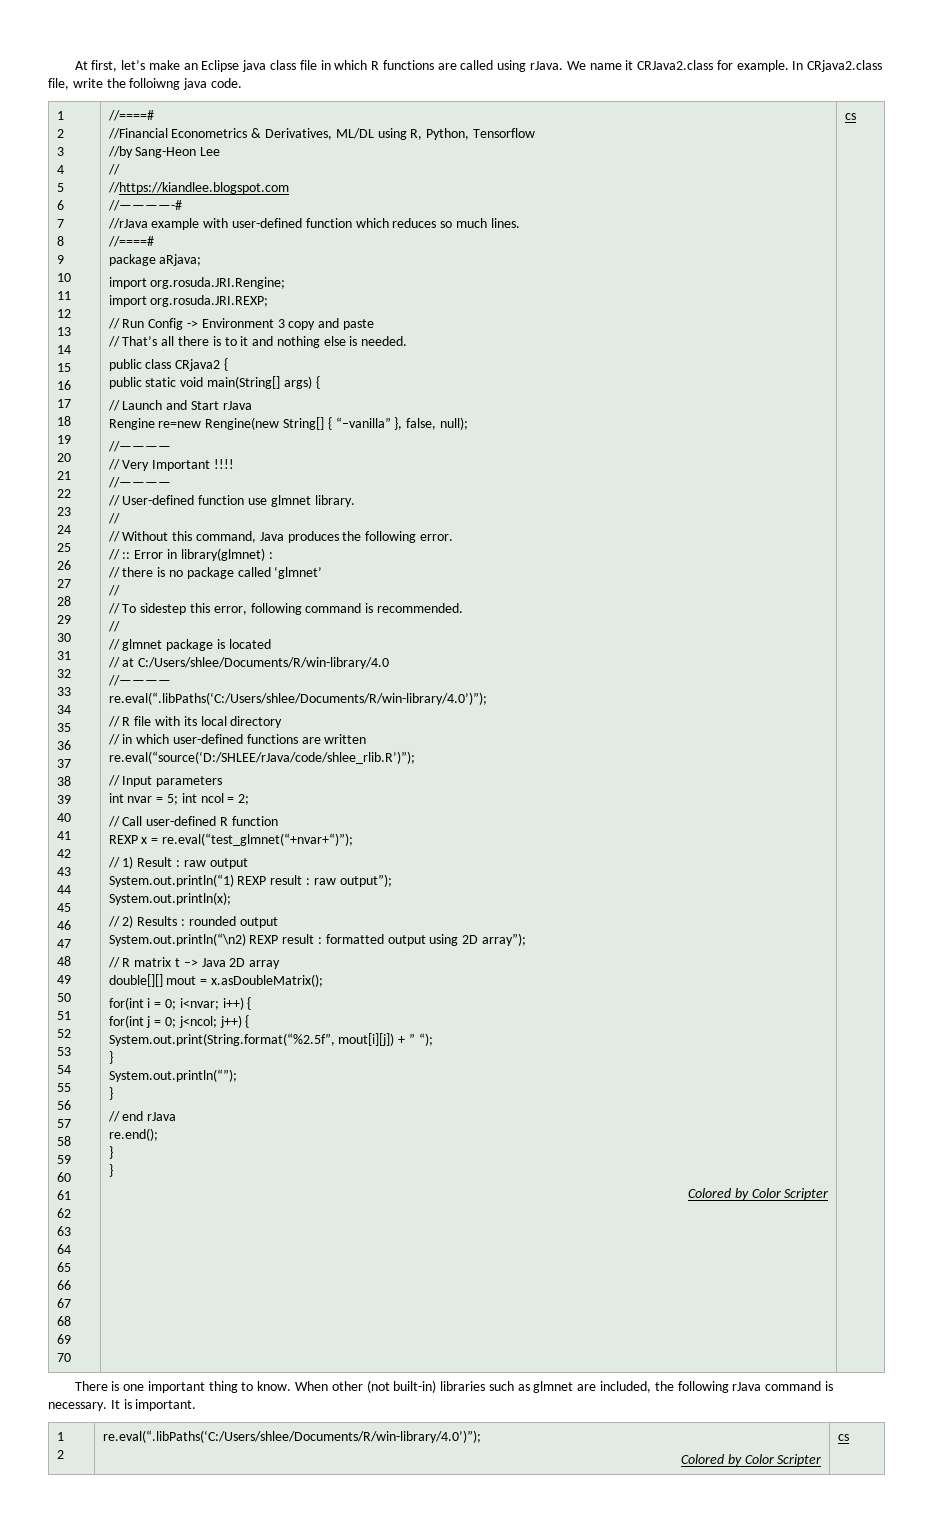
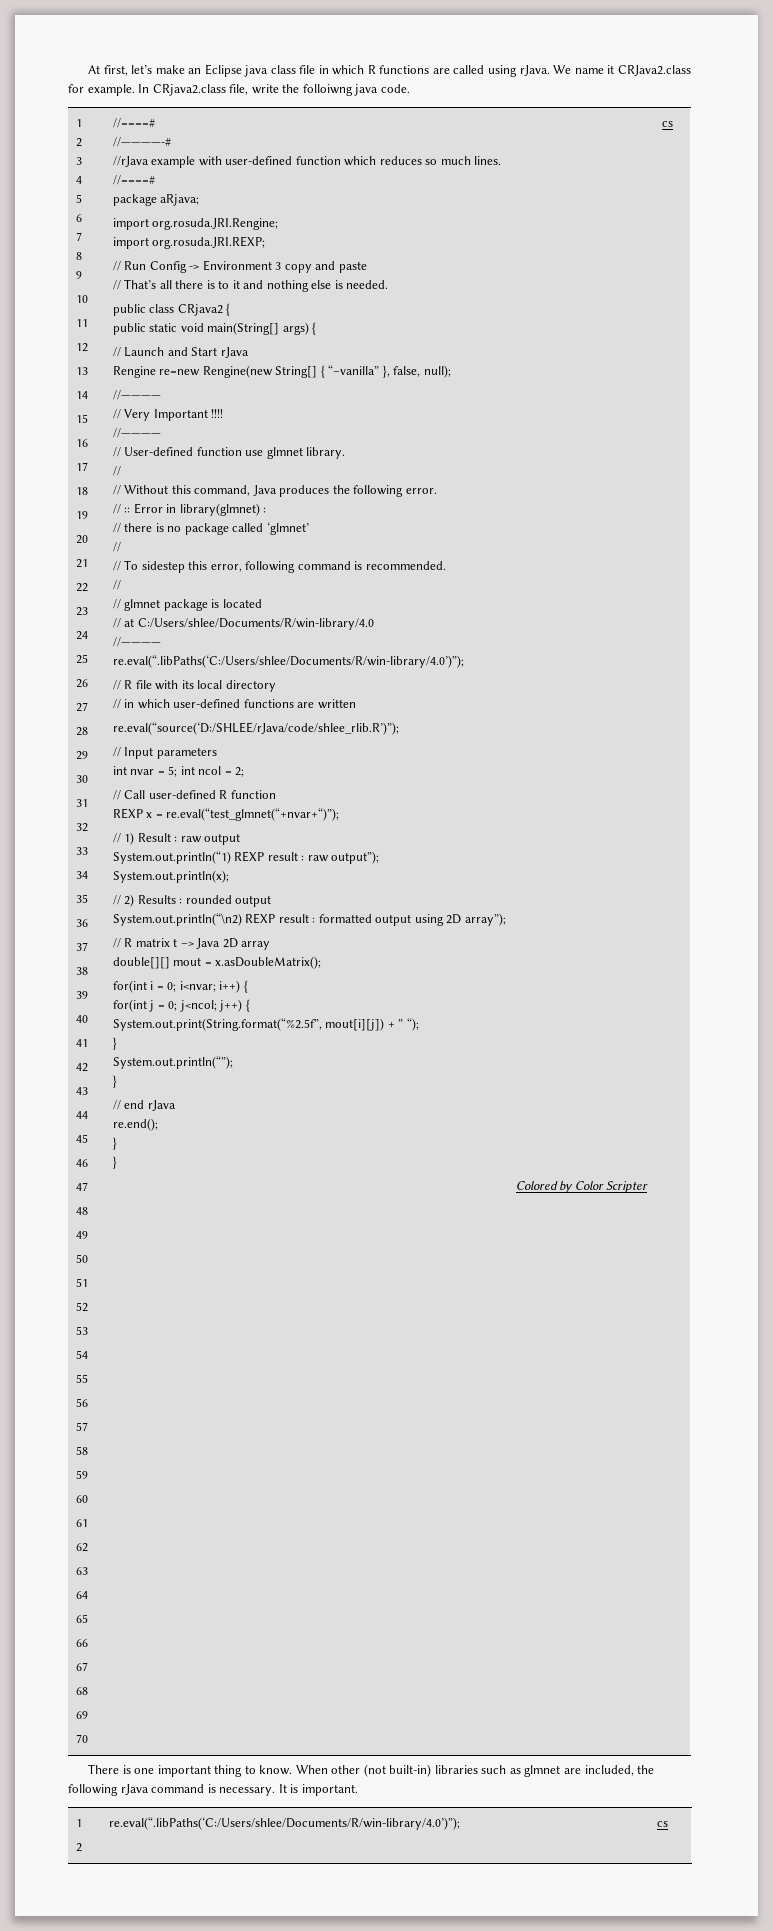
- //Financial Econometrics & Derivatives, ML/DL using R, Python, Tensorflow
- //by Sang-Heon Lee
- //
- //https://kiandlee.blogspot.com
  It is important.
  1
- 2 | re.eval(“.libPaths(‘C:/Users/shlee/Documents/R/win-library/4.0’)”);
- Colored by Color Scripter | cs
+ 2 | re.eval(“.libPaths(‘C:/Users/shlee/Documents/R/win-library/4.0’)”); | cs

